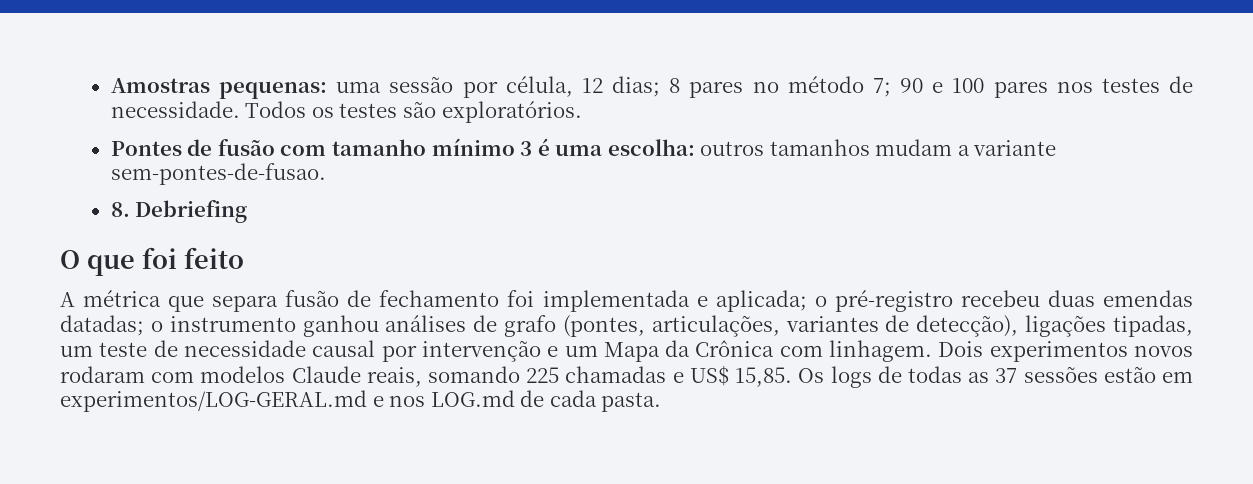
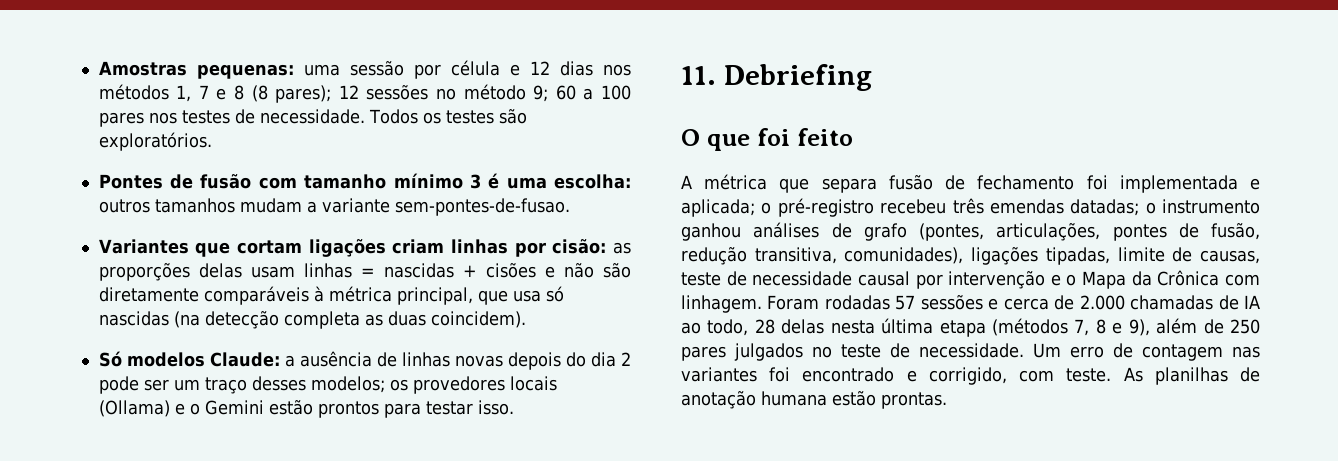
- Amostras pequenas: uma sessão por célula, 12 dias; 8 pares no método 7; 90 e 100 pares nos testes de necessidade.
+ Amostras pequenas: uma sessão por célula e 12 dias nos métodos 1, 7 e 8 (8 pares); 12 sessões no método 9; 60 a 100 pares nos testes de necessidade.
- 8. Debriefing
+ Variantes que cortam ligações criam linhas por cisão: as proporções delas usam linhas = nascidas + cisões e não são diretamente comparáveis à métrica principal, que usa só nascidas (na detecção completa as duas coincidem).
+ Só modelos Claude: a ausência de linhas novas depois do dia 2 pode ser um traço desses modelos; os provedores locais (Ollama) e o Gemini estão prontos para testar isso.
+ 11. Debriefing
- A métrica que separa fusão de fechamento foi implementada e aplicada; o pré-registro recebeu duas emendas datadas; o instrumento ganhou análises de grafo (pontes, articulações, variantes de detecção), ligações tipadas, um teste de necessidade causal por intervenção e um Mapa da Crônica com linhagem.
+ A métrica que separa fusão de fechamento foi implementada e aplicada; o pré-registro recebeu três emendas datadas; o instrumento ganhou análises de grafo (pontes, articulações, pontes de fusão, redução transitiva, comunidades), ligações tipadas, limite de causas, teste de necessidade causal por intervenção e o Mapa da Crônica com linhagem.
- Dois experimentos novos rodaram com modelos Claude reais, somando 225 chamadas e US$ 15,85. Os logs de todas as 37 sessões estão em experimentos/LOG-GERAL.md e nos LOG.md de cada pasta.
+ Foram rodadas 57 sessões e cerca de 2.000 chamadas de IA ao todo, 28 delas nesta última etapa (métodos 7, 8 e 9), além de 250 pares julgados no teste de necessidade. Um erro de contagem nas variantes foi encontrado e corrigido, com teste. As planilhas de anotação humana estão prontas.

